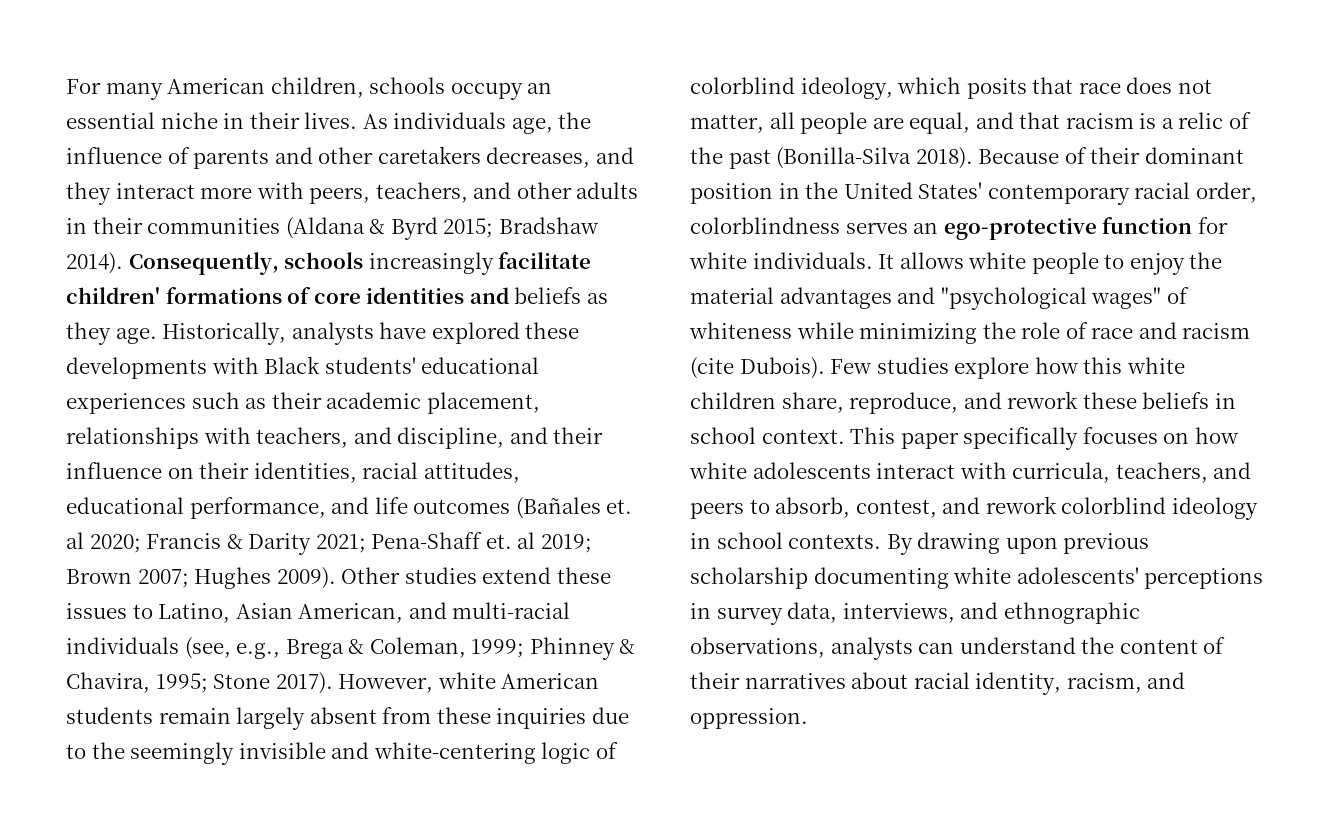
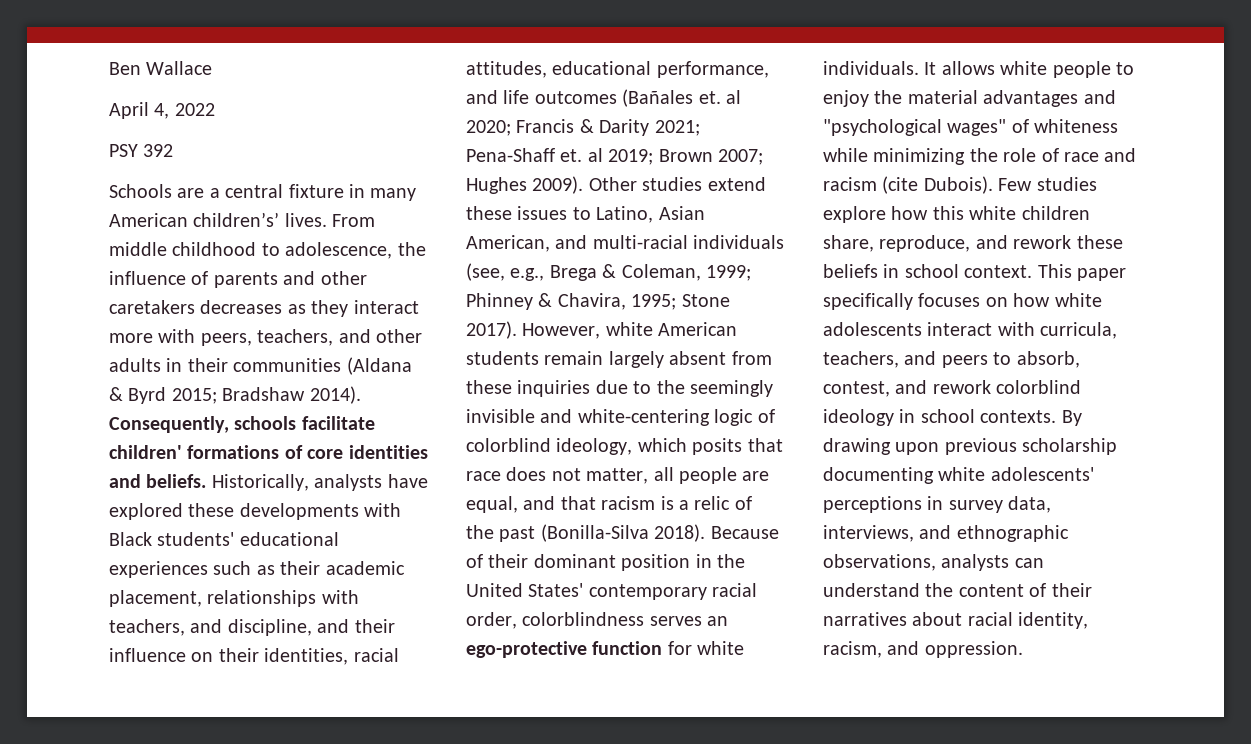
- For many American children, schools occupy an essential niche in their lives. As individuals age, the influence of parents and other caretakers decreases, and they interact more with peers, teachers, and other adults in their communities (Aldana & Byrd 2015; Bradshaw 2014).
+ Ben Wallace
+ April 4, 2022
+ PSY 392
+ Schools are a central fixture in many American children’s’ lives. From middle childhood to adolescence, the influence of parents and other caretakers decreases as they interact more with peers, teachers, and other adults in their communities (Aldana & Byrd 2015; Bradshaw 2014).
- Consequently, schools increasingly facilitate children' formations of core identities and beliefs as they age.
+ Consequently, schools facilitate children' formations of core identities and beliefs.

